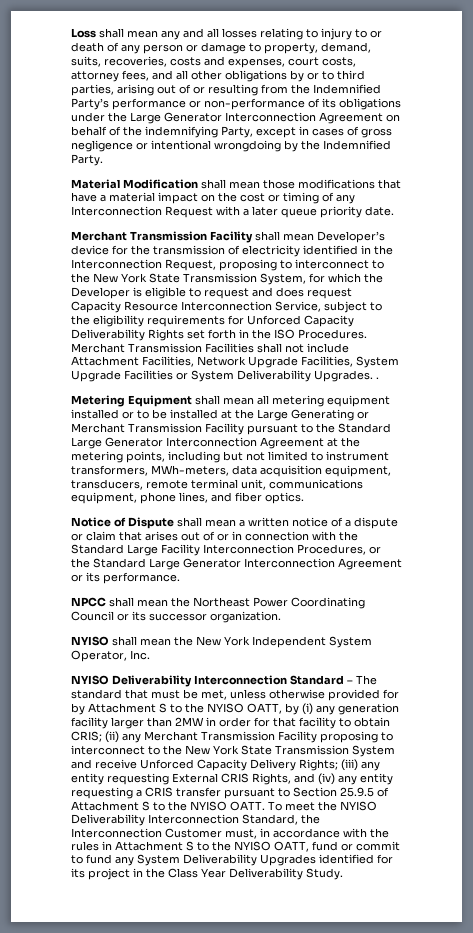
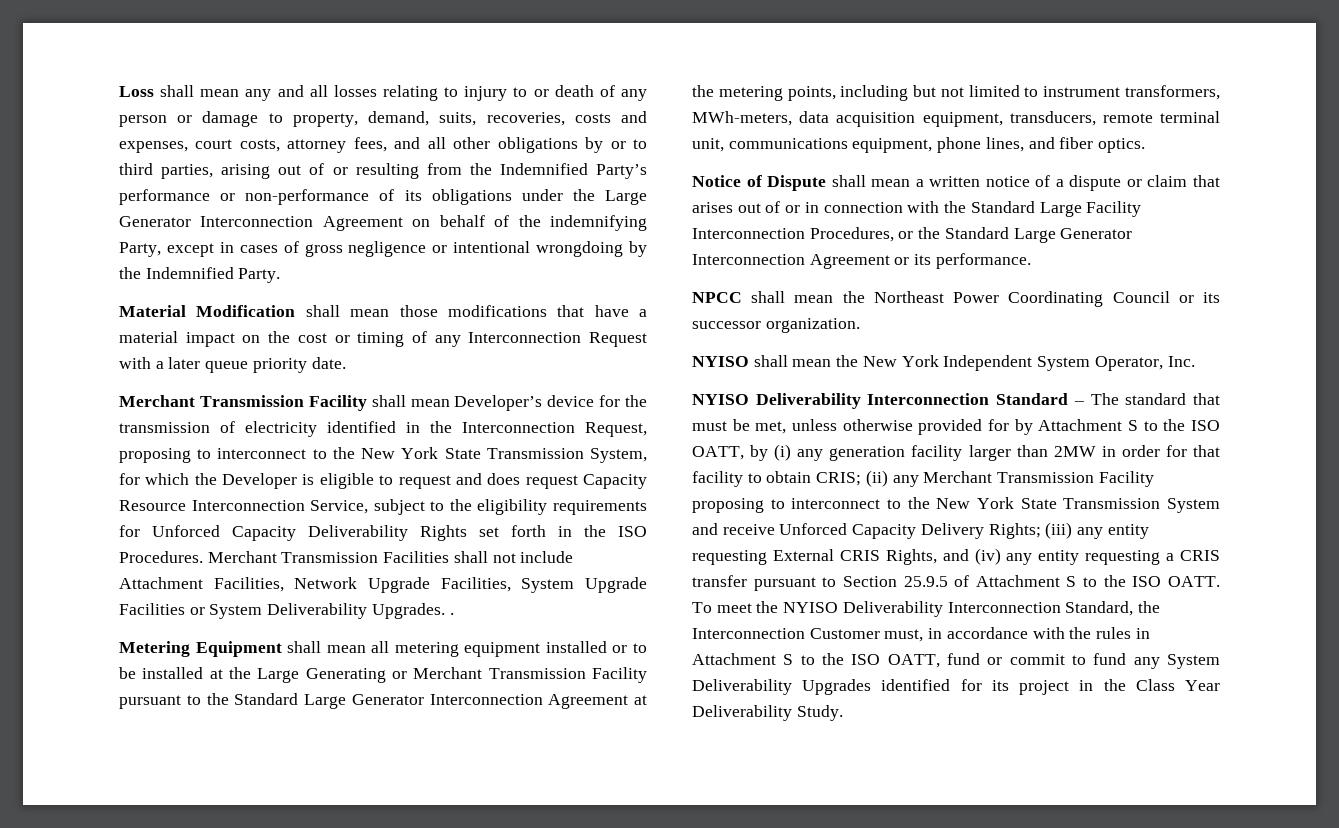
- NYISO Deliverability Interconnection Standard – The standard that must be met, unless otherwise provided for by Attachment S to the NYISO OATT, by (i) any generation facility larger than 2MW in order for that facility to obtain CRIS;
+ NYISO Deliverability Interconnection Standard – The standard that must be met, unless otherwise provided for by Attachment S to the ISO OATT, by (i) any generation facility larger than 2MW in order for that facility to obtain CRIS;
- (iii) any entity requesting External CRIS Rights, and (iv) any entity requesting a CRIS transfer pursuant to Section 25.9.5 of Attachment S to the NYISO OATT.
+ (iii) any entity requesting External CRIS Rights, and (iv) any entity requesting a CRIS transfer pursuant to Section 25.9.5 of Attachment S to the ISO OATT.
- To meet the NYISO Deliverability Interconnection Standard, the Interconnection Customer must, in accordance with the rules in Attachment S to the NYISO OATT, fund or commit to fund any System Deliverability Upgrades identified for its project in the Class Year Deliverability Study.
+ To meet the NYISO Deliverability Interconnection Standard, the Interconnection Customer must, in accordance with the rules in Attachment S to the ISO OATT, fund or commit to fund any System Deliverability Upgrades identified for its project in the Class Year Deliverability Study.

